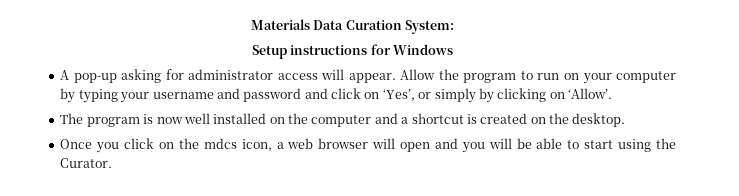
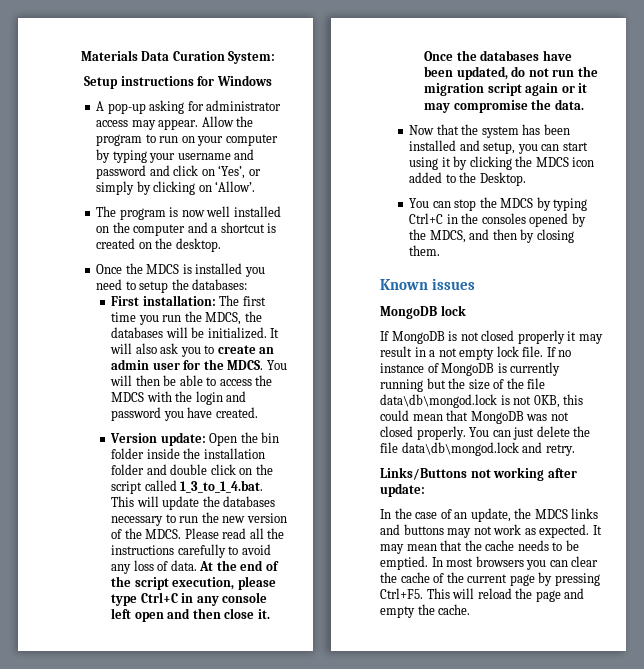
- A pop-up asking for administrator access will appear.
+ A pop-up asking for administrator access may appear.
- Once you click on the mdcs icon, a web browser will open and you will be able to start using the Curator.
+ Once the MDCS is installed you need to setup the databases:
+ First installation: The first time you run the MDCS, the databases will be initialized. It will also ask you to create an admin user for the MDCS. You will then be able to access the MDCS with the login and password you have created.
+ Version update: Open the bin folder inside the installation folder and double click on the script called 1_3_to_1_4.bat. This will update the databases necessary to run the new version of the MDCS. Please read all the instructions carefully to avoid any loss of data. At the end of the script execution, please type Ctrl+C in any console left open and then close it. Once the databases have been updated, do not run the migration script again or it may compromise the data.
+ Now that the system has been installed and setup, you can start using it by clicking the MDCS icon added to the Desktop.
+ You can stop the MDCS by typing Ctrl+C in the consoles opened by the MDCS, and then by closing them.
+ Known issues
+ MongoDB lock
+ If MongoDB is not closed properly it may result in a not empty lock file. If no instance of MongoDB is currently running but the size of the file data\db\mongod.lock is not 0KB, this could mean that MongoDB was not closed properly. You can just delete the file data\db\mongod.lock and retry.
+ Links/Buttons not working after update:
+ In the case of an update, the MDCS links and buttons may not work as expected. It may mean that the cache needs to be emptied. In most browsers you can clear the cache of the current page by pressing Ctrl+F5. This will reload the page and empty the cache.

